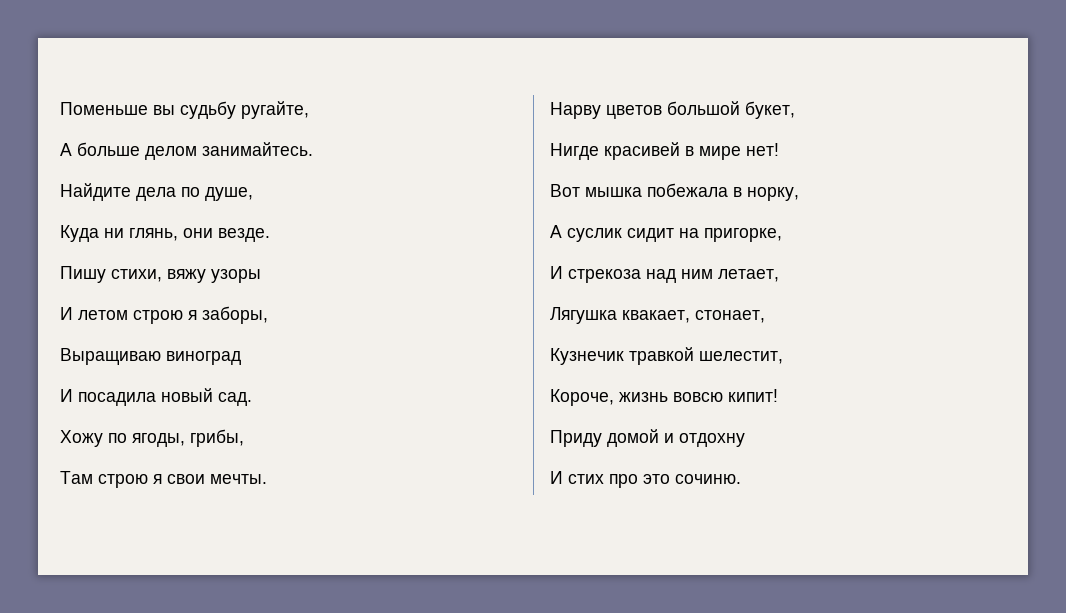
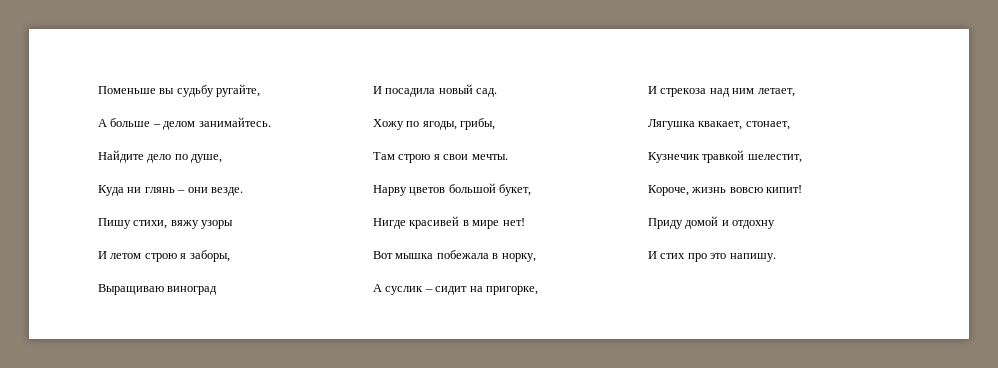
- А больше делом занимайтесь.
+ А больше – делом занимайтесь.
- Найдите дела по душе,
+ Найдите дело по душе,
- Куда ни глянь, они везде.
+ Куда ни глянь – они везде.
- А суслик сидит на пригорке,
+ А суслик – сидит на пригорке,
- И стих про это сочиню.
+ И стих про это напишу.

